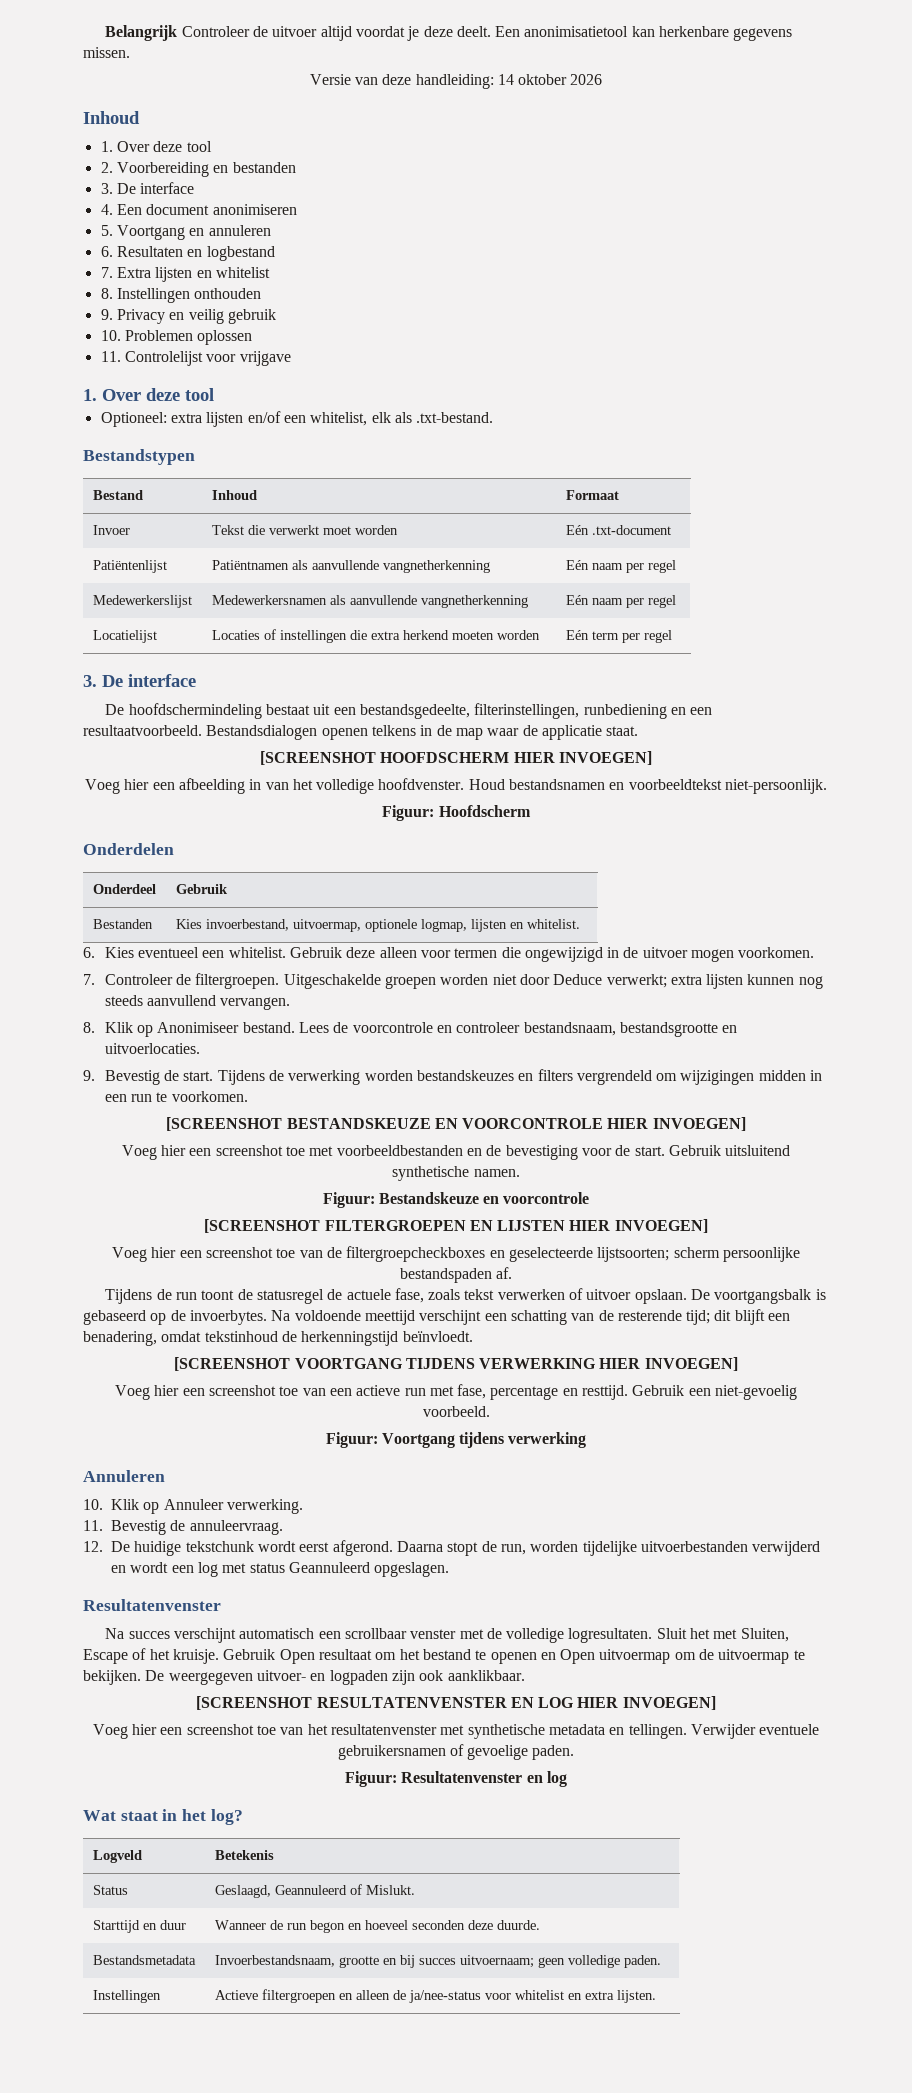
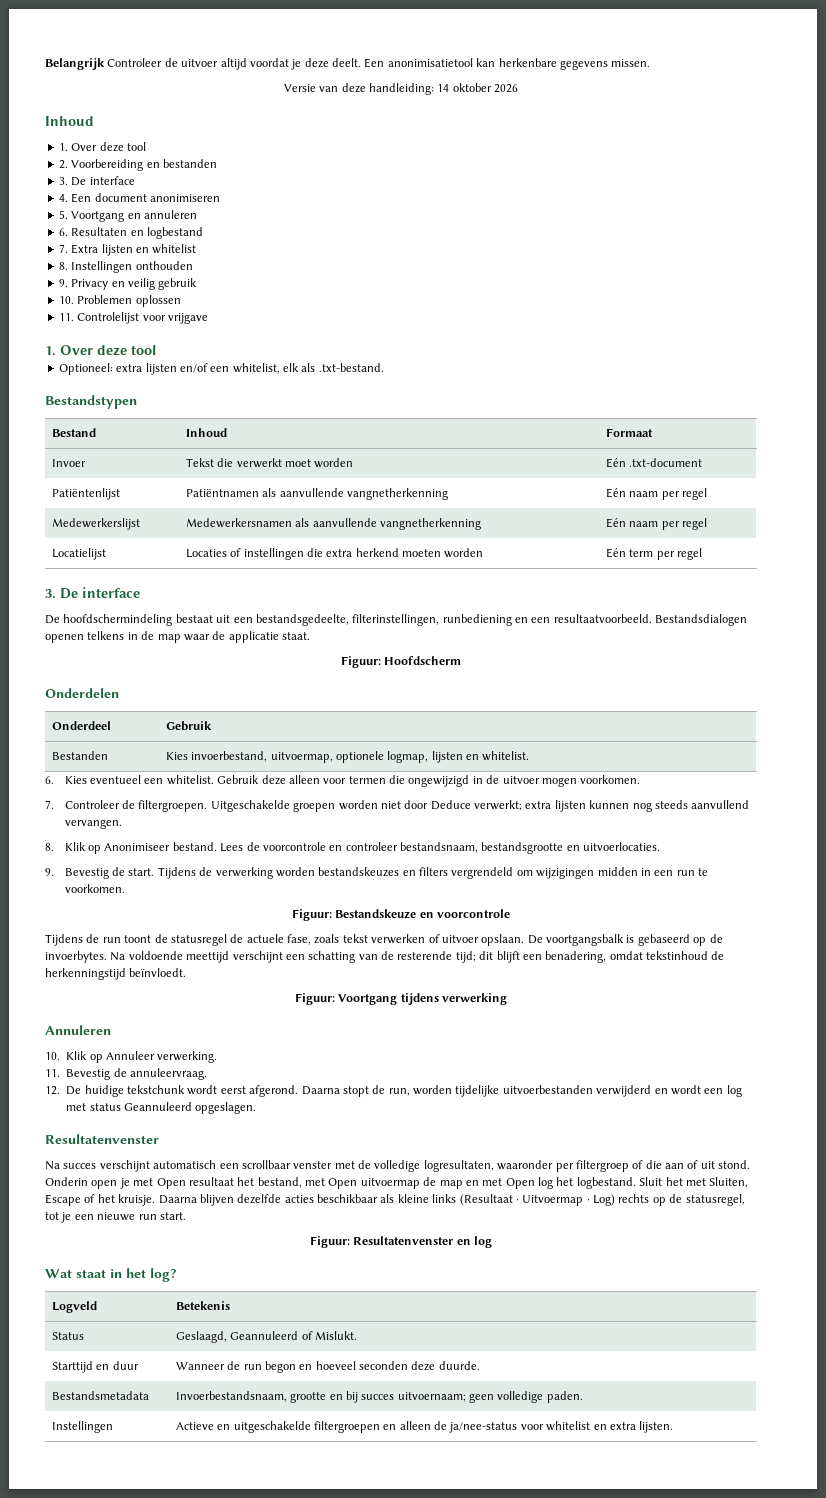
- [SCREENSHOT HOOFDSCHERM HIER INVOEGEN]
- Voeg hier een afbeelding in van het volledige hoofdvenster. Houd bestandsnamen en voorbeeldtekst niet-persoonlijk.
- [SCREENSHOT BESTANDSKEUZE EN VOORCONTROLE HIER INVOEGEN]
- Voeg hier een screenshot toe met voorbeeldbestanden en de bevestiging voor de start. Gebruik uitsluitend synthetische namen.
  Figuur: Bestandskeuze en voorcontrole
- [SCREENSHOT FILTERGROEPEN EN LIJSTEN HIER INVOEGEN]
- Voeg hier een screenshot toe van de filtergroepcheckboxes en geselecteerde lijstsoorten; scherm persoonlijke bestandspaden af.
- [SCREENSHOT VOORTGANG TIJDENS VERWERKING HIER INVOEGEN]
- Voeg hier een screenshot toe van een actieve run met fase, percentage en resttijd. Gebruik een niet-gevoelig voorbeeld.
- Na succes verschijnt automatisch een scrollbaar venster met de volledige logresultaten.
+ Na succes verschijnt automatisch een scrollbaar venster met de volledige logresultaten, waaronder per filtergroep of die aan of uit stond. Onderin open je met Open resultaat het bestand, met Open uitvoermap de map en met Open log het logbestand.
- Gebruik Open resultaat om het bestand te openen en Open uitvoermap om de uitvoermap te bekijken. De weergegeven uitvoer- en logpaden zijn ook aanklikbaar.
- [SCREENSHOT RESULTATENVENSTER EN LOG HIER INVOEGEN]
- Voeg hier een screenshot toe van het resultatenvenster met synthetische metadata en tellingen. Verwijder eventuele gebruikersnamen of gevoelige paden.
+ Daarna blijven dezelfde acties beschikbaar als kleine links (Resultaat · Uitvoermap · Log) rechts op de statusregel, tot je een nieuwe run start.
- Instellingen | Actieve filtergroepen en alleen de ja/nee-status voor whitelist en extra lijsten.
+ Instellingen | Actieve en uitgeschakelde filtergroepen en alleen de ja/nee-status voor whitelist en extra lijsten.

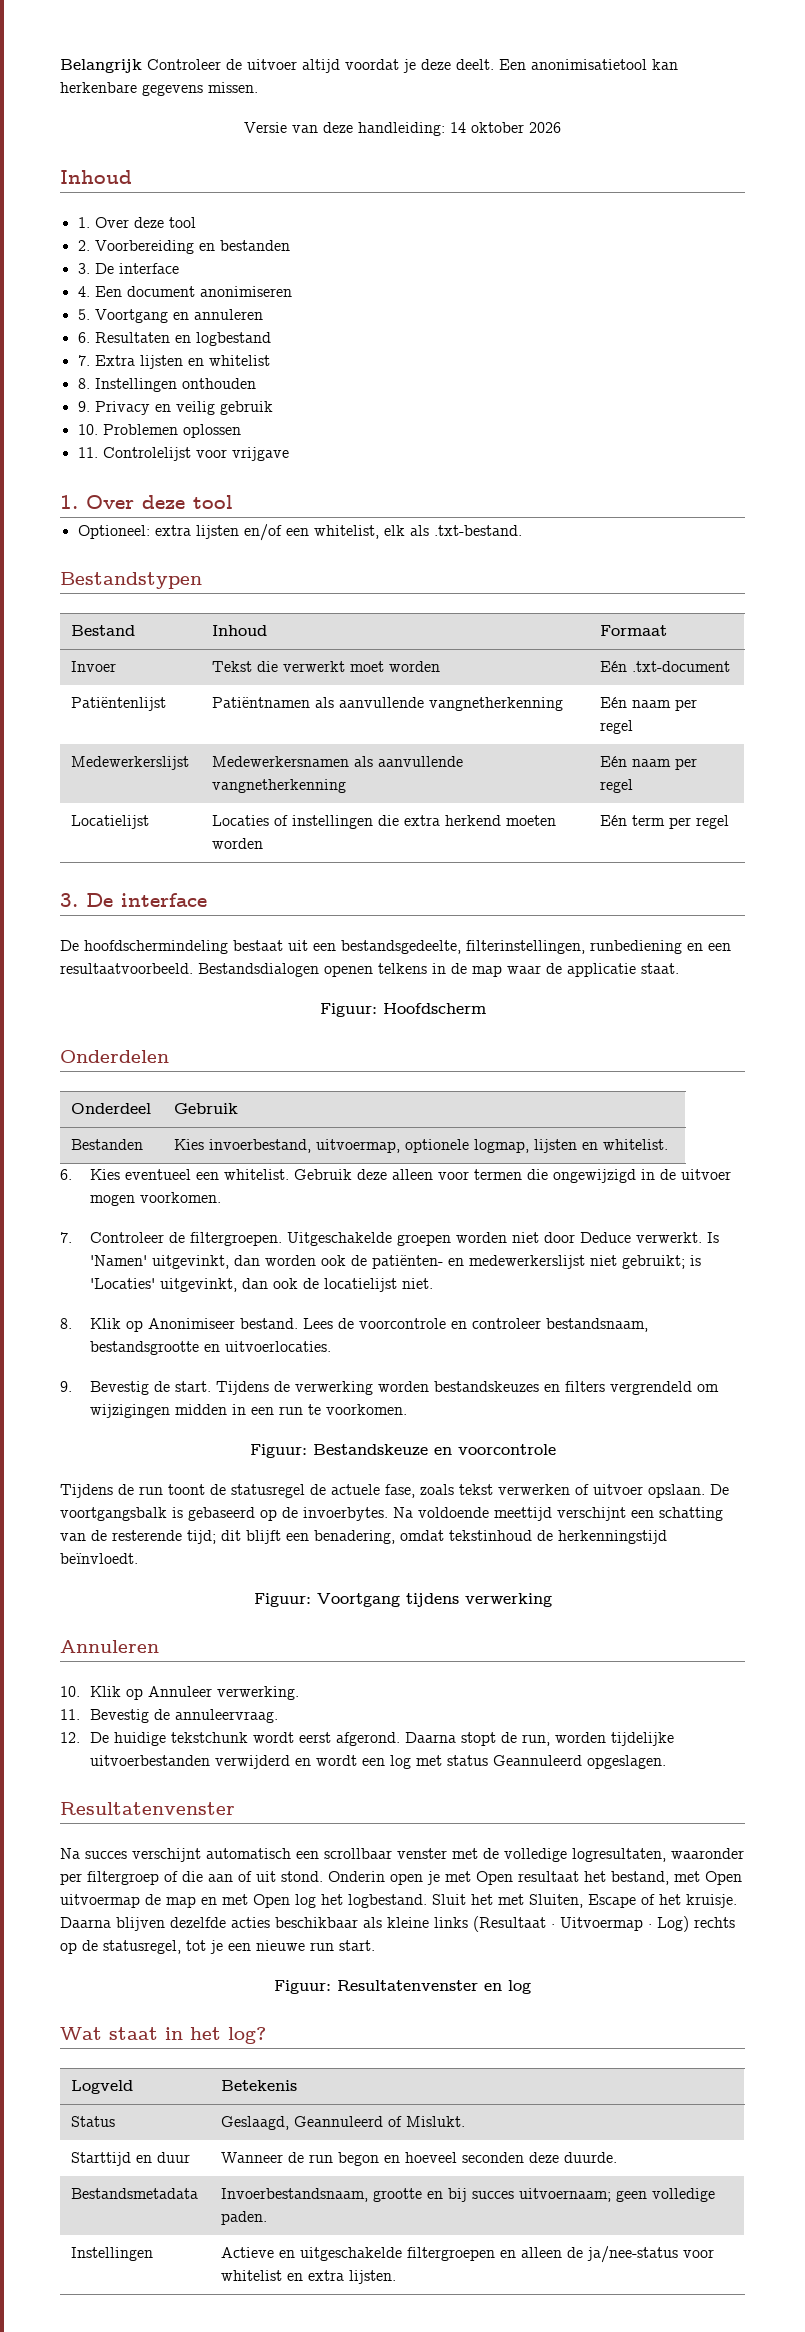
- Uitgeschakelde groepen worden niet door Deduce verwerkt; extra lijsten kunnen nog steeds aanvullend vervangen.
+ Uitgeschakelde groepen worden niet door Deduce verwerkt. Is 'Namen' uitgevinkt, dan worden ook de patiënten- en medewerkerslijst niet gebruikt; is 'Locaties' uitgevinkt, dan ook de locatielijst niet.

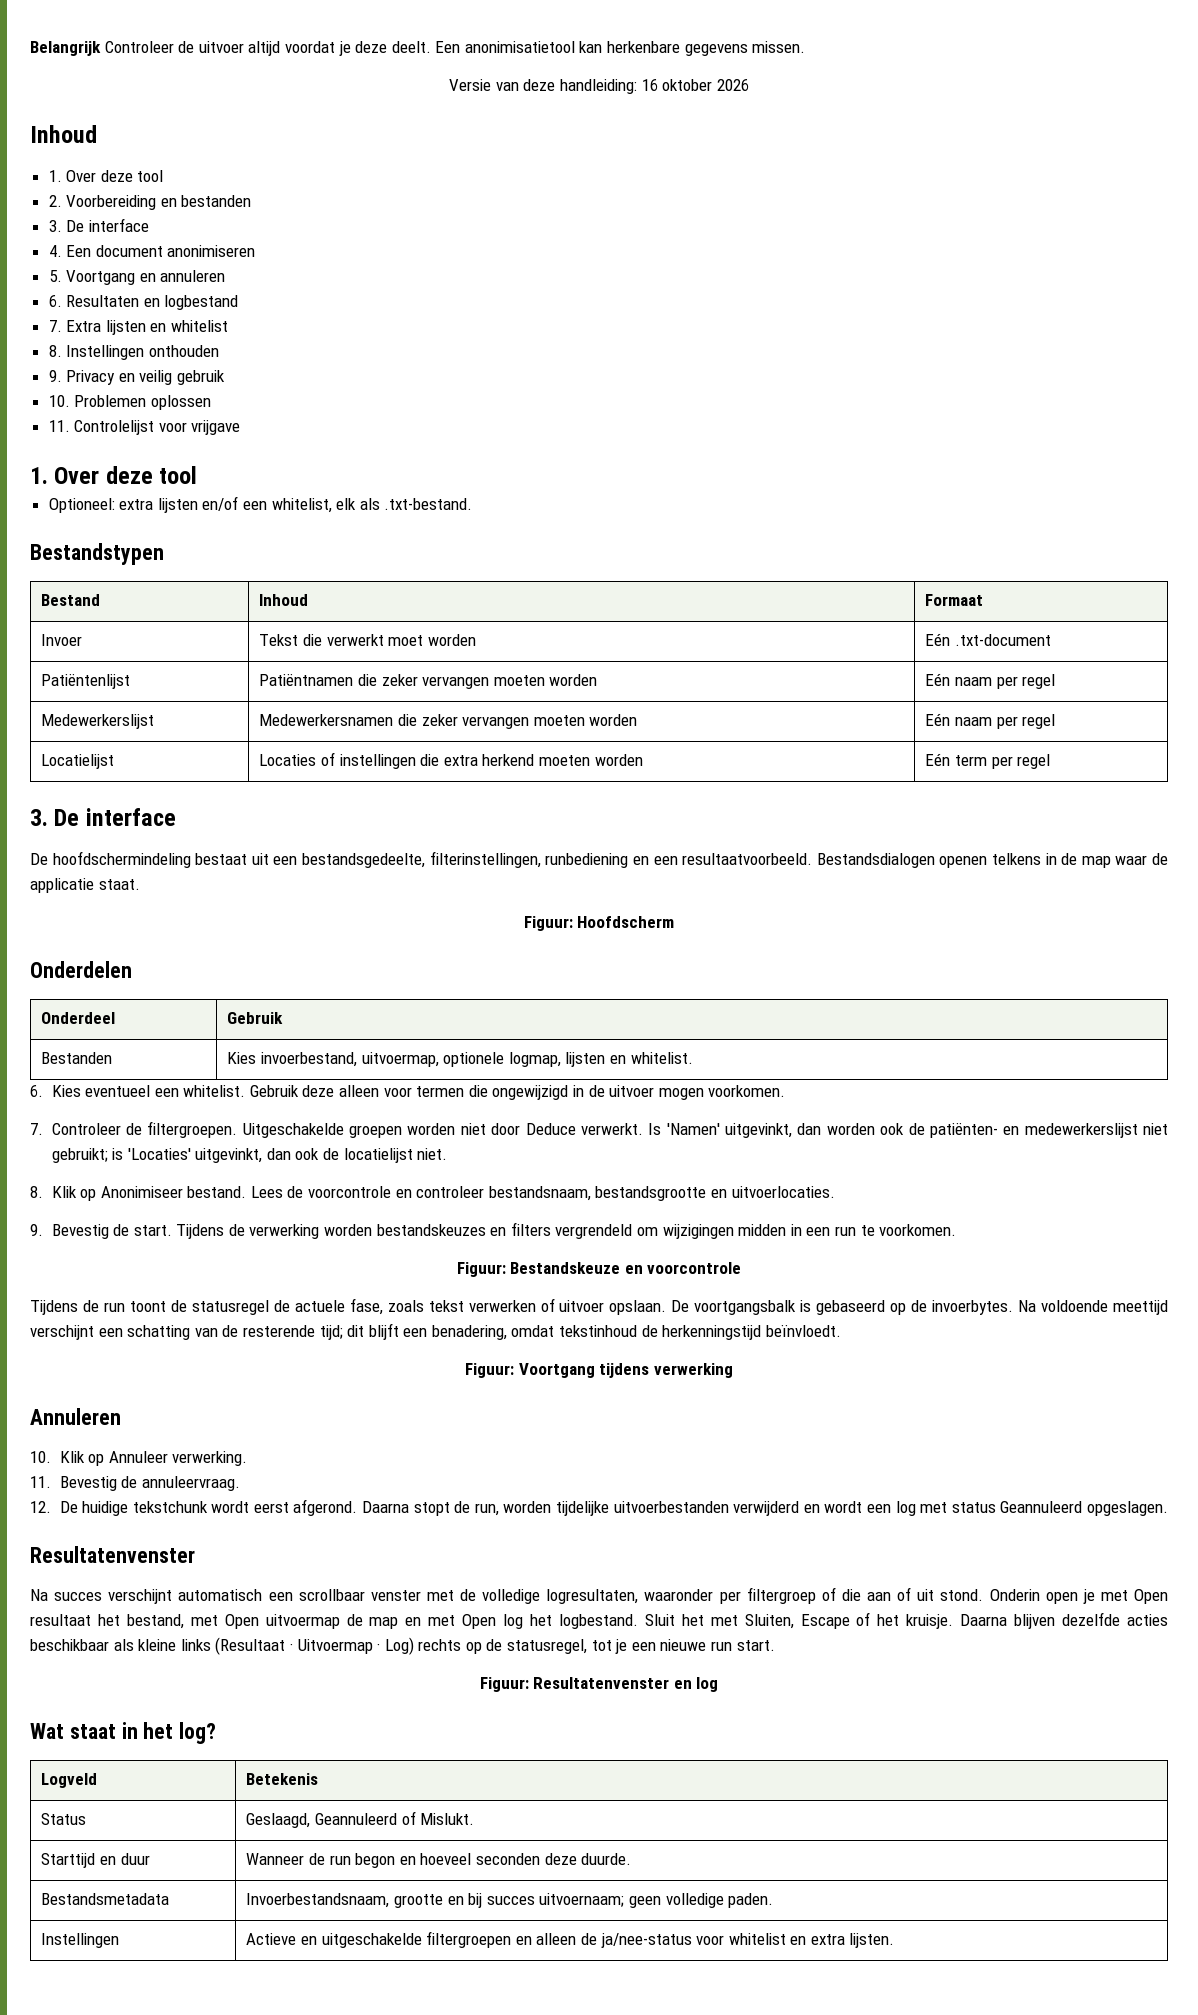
- Versie van deze handleiding: 14 oktober 2026
+ Versie van deze handleiding: 16 oktober 2026
- Patiëntenlijst | Patiëntnamen als aanvullende vangnetherkenning | Eén naam per regel
+ Patiëntenlijst | Patiëntnamen die zeker vervangen moeten worden | Eén naam per regel
- Medewerkerslijst | Medewerkersnamen als aanvullende vangnetherkenning | Eén naam per regel
+ Medewerkerslijst | Medewerkersnamen die zeker vervangen moeten worden | Eén naam per regel

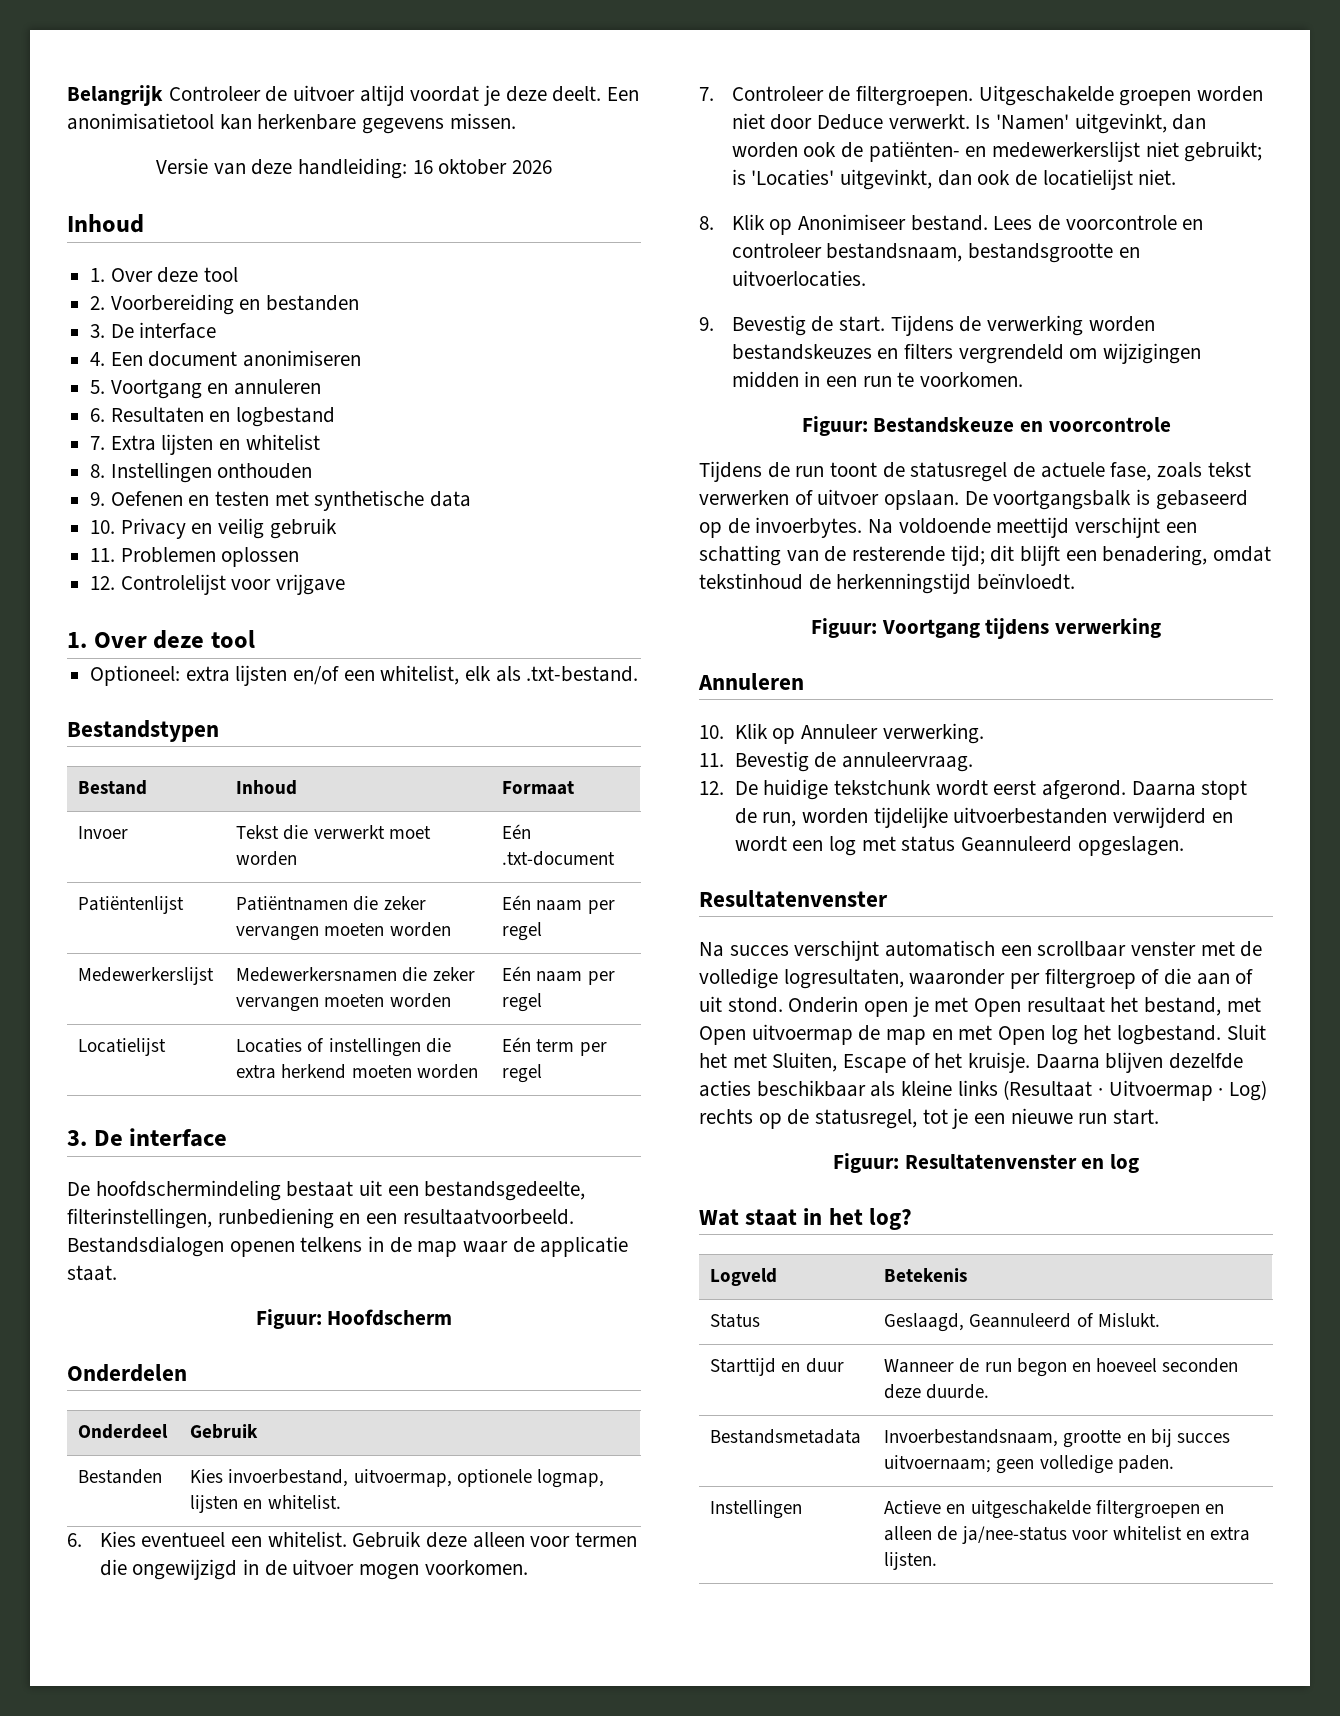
- 9. Privacy en veilig gebruik
+ 9. Oefenen en testen met synthetische data
+ 10. Privacy en veilig gebruik
- 10. Problemen oplossen
+ 11. Problemen oplossen
- 11. Controlelijst voor vrijgave
+ 12. Controlelijst voor vrijgave

